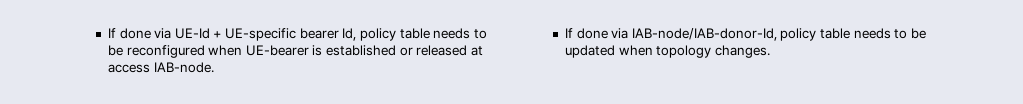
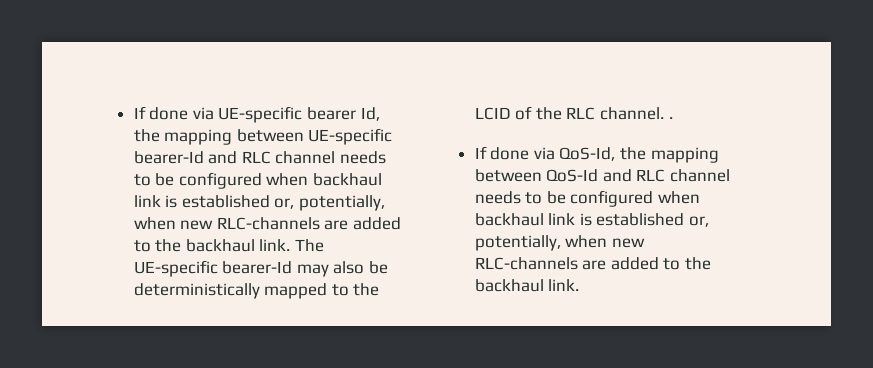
- If done via UE-Id + UE-specific bearer Id, policy table needs to be reconfigured when UE-bearer is established or released at access IAB-node.
- If done via IAB-node/IAB-donor-Id, policy table needs to be updated when topology changes.
+ If done via UE-specific bearer Id, the mapping between UE-specific bearer-Id and RLC channel needs to be configured when backhaul link is established or, potentially, when new RLC-channels are added to the backhaul link. The UE-specific bearer-Id may also be deterministically mapped to the LCID of the RLC channel. .
+ If done via QoS-Id, the mapping between QoS-Id and RLC channel needs to be configured when backhaul link is established or, potentially, when new RLC-channels are added to the backhaul link.

